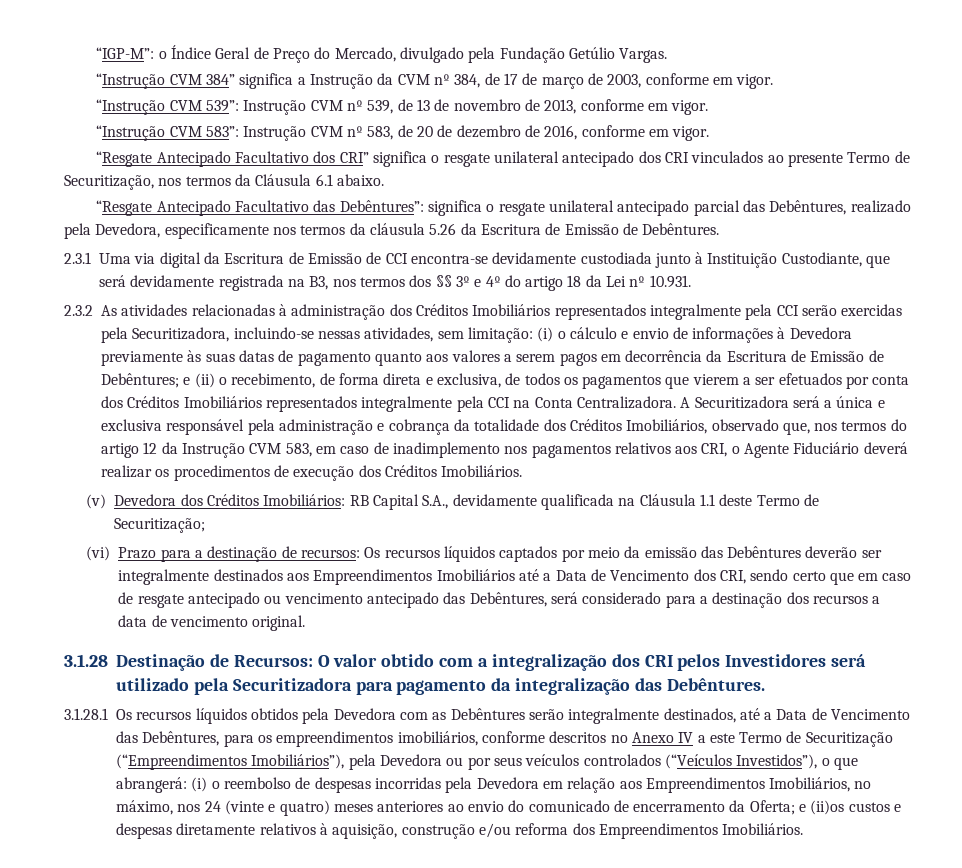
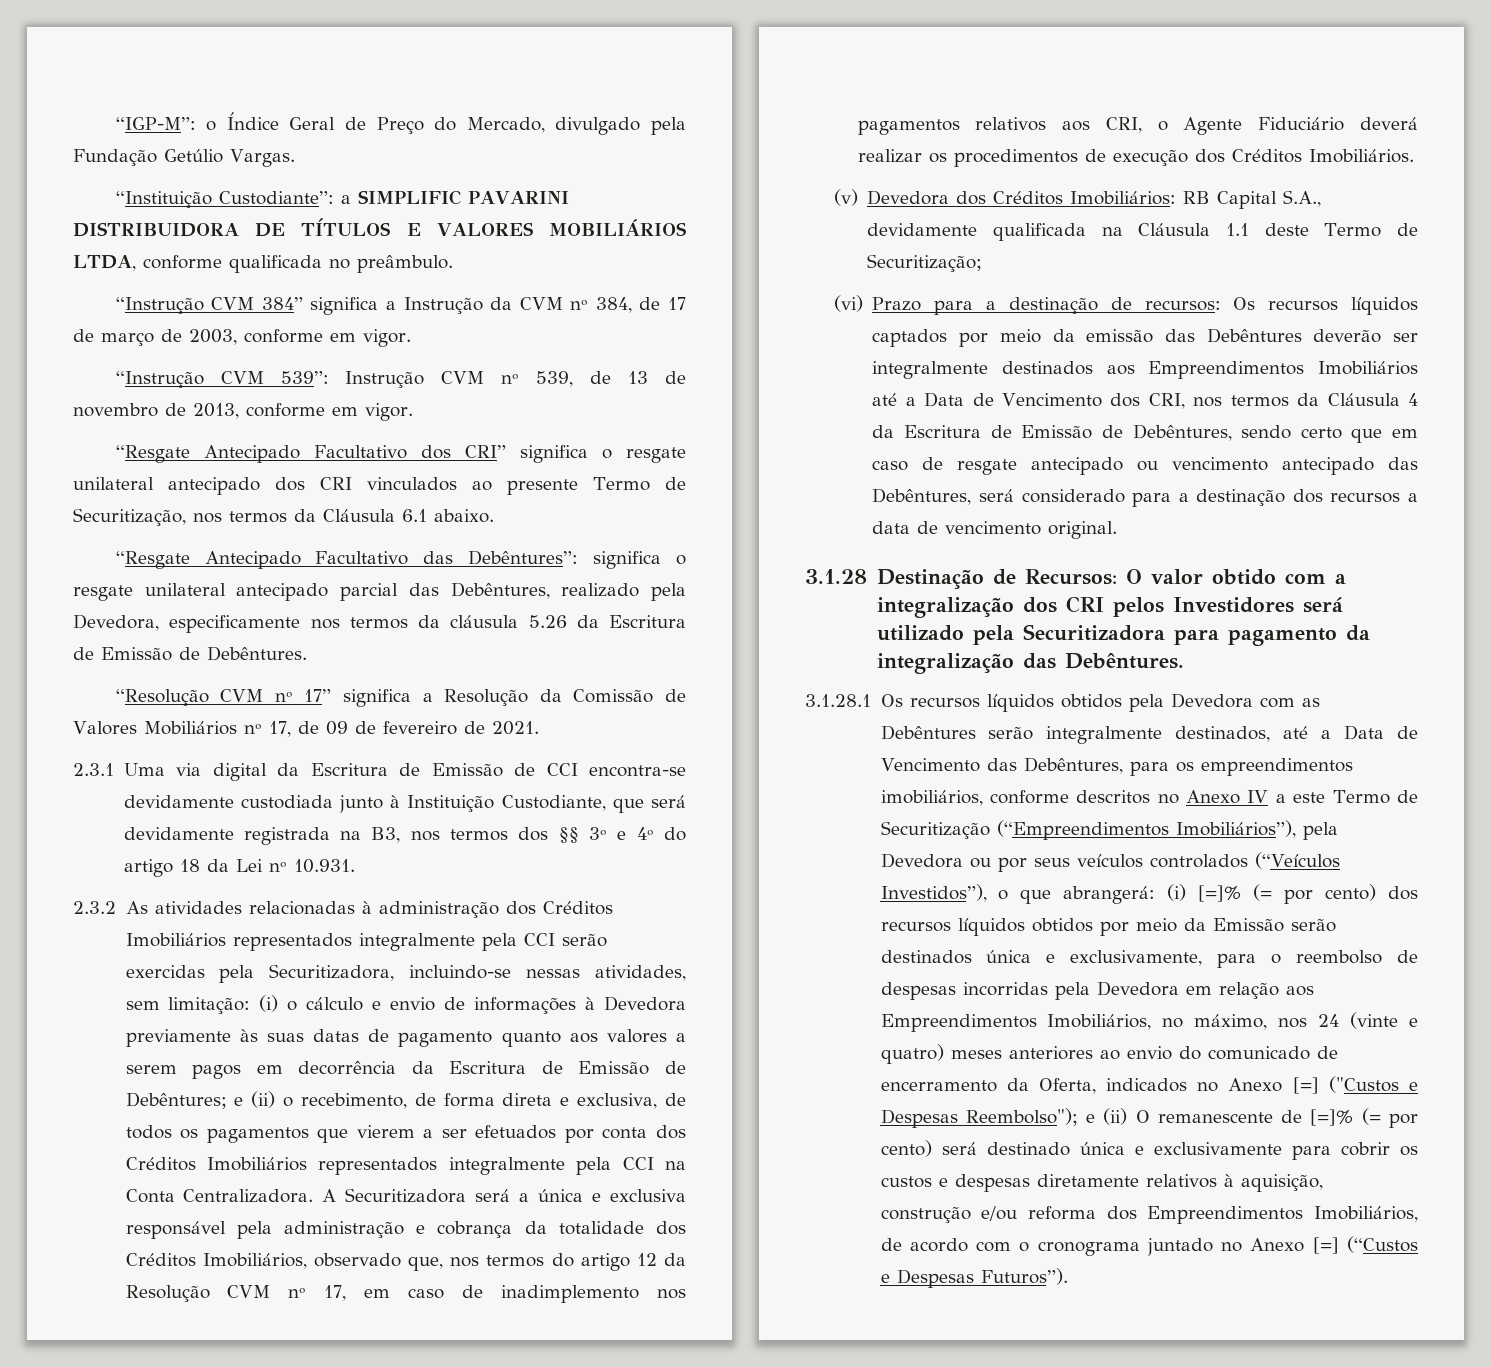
+ “Instituição Custodiante”: a SIMPLIFIC PAVARINI DISTRIBUIDORA DE TÍTULOS E VALORES MOBILIÁRIOS LTDA, conforme qualificada no preâmbulo.
- “Instrução CVM 583”: Instrução CVM nº 583, de 20 de dezembro de 2016, conforme em vigor.
+ “Resolução CVM nº 17” significa a Resolução da Comissão de Valores Mobiliários nº 17, de 09 de fevereiro de 2021.
- A Securitizadora será a única e exclusiva responsável pela administração e cobrança da totalidade dos Créditos Imobiliários, observado que, nos termos do artigo 12 da Instrução CVM 583, em caso de inadimplemento nos pagamentos relativos aos CRI, o Agente Fiduciário deverá realizar os procedimentos de execução dos Créditos Imobiliários.
+ A Securitizadora será a única e exclusiva responsável pela administração e cobrança da totalidade dos Créditos Imobiliários, observado que, nos termos do artigo 12 da Resolução CVM nº 17, em caso de inadimplemento nos pagamentos relativos aos CRI, o Agente Fiduciário deverá realizar os procedimentos de execução dos Créditos Imobiliários.
- (vi) Prazo para a destinação de recursos: Os recursos líquidos captados por meio da emissão das Debêntures deverão ser integralmente destinados aos Empreendimentos Imobiliários até a Data de Vencimento dos CRI, sendo certo que em caso de resgate antecipado ou vencimento antecipado das Debêntures, será considerado para a destinação dos recursos a data de vencimento original.
+ (vi) Prazo para a destinação de recursos: Os recursos líquidos captados por meio da emissão das Debêntures deverão ser integralmente destinados aos Empreendimentos Imobiliários até a Data de Vencimento dos CRI, nos termos da Cláusula 4 da Escritura de Emissão de Debêntures, sendo certo que em caso de resgate antecipado ou vencimento antecipado das Debêntures, será considerado para a destinação dos recursos a data de vencimento original.
- (i) o reembolso de despesas incorridas pela Devedora em relação aos Empreendimentos Imobiliários, no máximo, nos 24 (vinte e quatro) meses anteriores ao envio do comunicado de encerramento da Oferta; e (ii)os custos e despesas diretamente relativos à aquisição, construção e/ou reforma dos Empreendimentos Imobiliários.
+ (i) [=]% (= por cento) dos recursos líquidos obtidos por meio da Emissão serão destinados única e exclusivamente, para o reembolso de despesas incorridas pela Devedora em relação aos Empreendimentos Imobiliários, no máximo, nos 24 (vinte e quatro) meses anteriores ao envio do comunicado de encerramento da Oferta, indicados no Anexo [=] ("Custos e Despesas Reembolso"); e (ii) O remanescente de [=]% (= por cento) será destinado única e exclusivamente para cobrir os custos e despesas diretamente relativos à aquisição, construção e/ou reforma dos Empreendimentos Imobiliários, de acordo com o cronograma juntado no Anexo [=] (“Custos e Despesas Futuros”).

